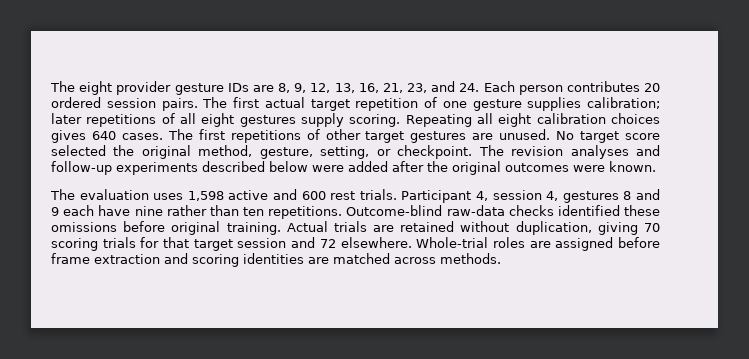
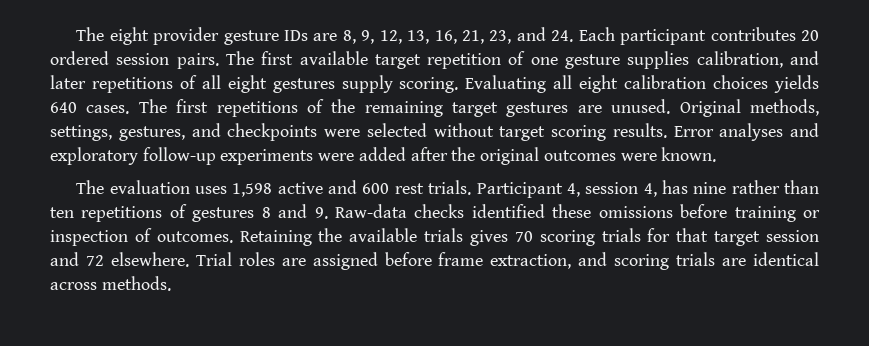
- The eight provider gesture IDs are 8, 9, 12, 13, 16, 21, 23, and 24. Each person contributes 20 ordered session pairs.
+ The eight provider gesture IDs are 8, 9, 12, 13, 16, 21, 23, and 24. Each participant contributes 20 ordered session pairs.
- The first actual target repetition of one gesture supplies calibration; later repetitions of all eight gestures supply scoring.
+ The first available target repetition of one gesture supplies calibration, and later repetitions of all eight gestures supply scoring.
- Repeating all eight calibration choices gives 640 cases.
+ Evaluating all eight calibration choices yields 640 cases.
- The first repetitions of other target gestures are unused.
+ The first repetitions of the remaining target gestures are unused.
- No target score selected the original method, gesture, setting, or checkpoint. The revision analyses and follow-up experiments described below were added after the original outcomes were known.
+ Original methods, settings, gestures, and checkpoints were selected without target scoring results. Error analyses and exploratory follow-up experiments were added after the original outcomes were known.
- Participant 4, session 4, gestures 8 and 9 each have nine rather than ten repetitions. Outcome-blind raw-data checks identified these omissions before original training. Actual trials are retained without duplication, giving 70 scoring trials for that target session and 72 elsewhere.
+ Participant 4, session 4, has nine rather than ten repetitions of gestures 8 and 9. Raw-data checks identified these omissions before training or inspection of outcomes. Retaining the available trials gives 70 scoring trials for that target session and 72 elsewhere.
- Whole-trial roles are assigned before frame extraction and scoring identities are matched across methods.
+ Trial roles are assigned before frame extraction, and scoring trials are identical across methods.

